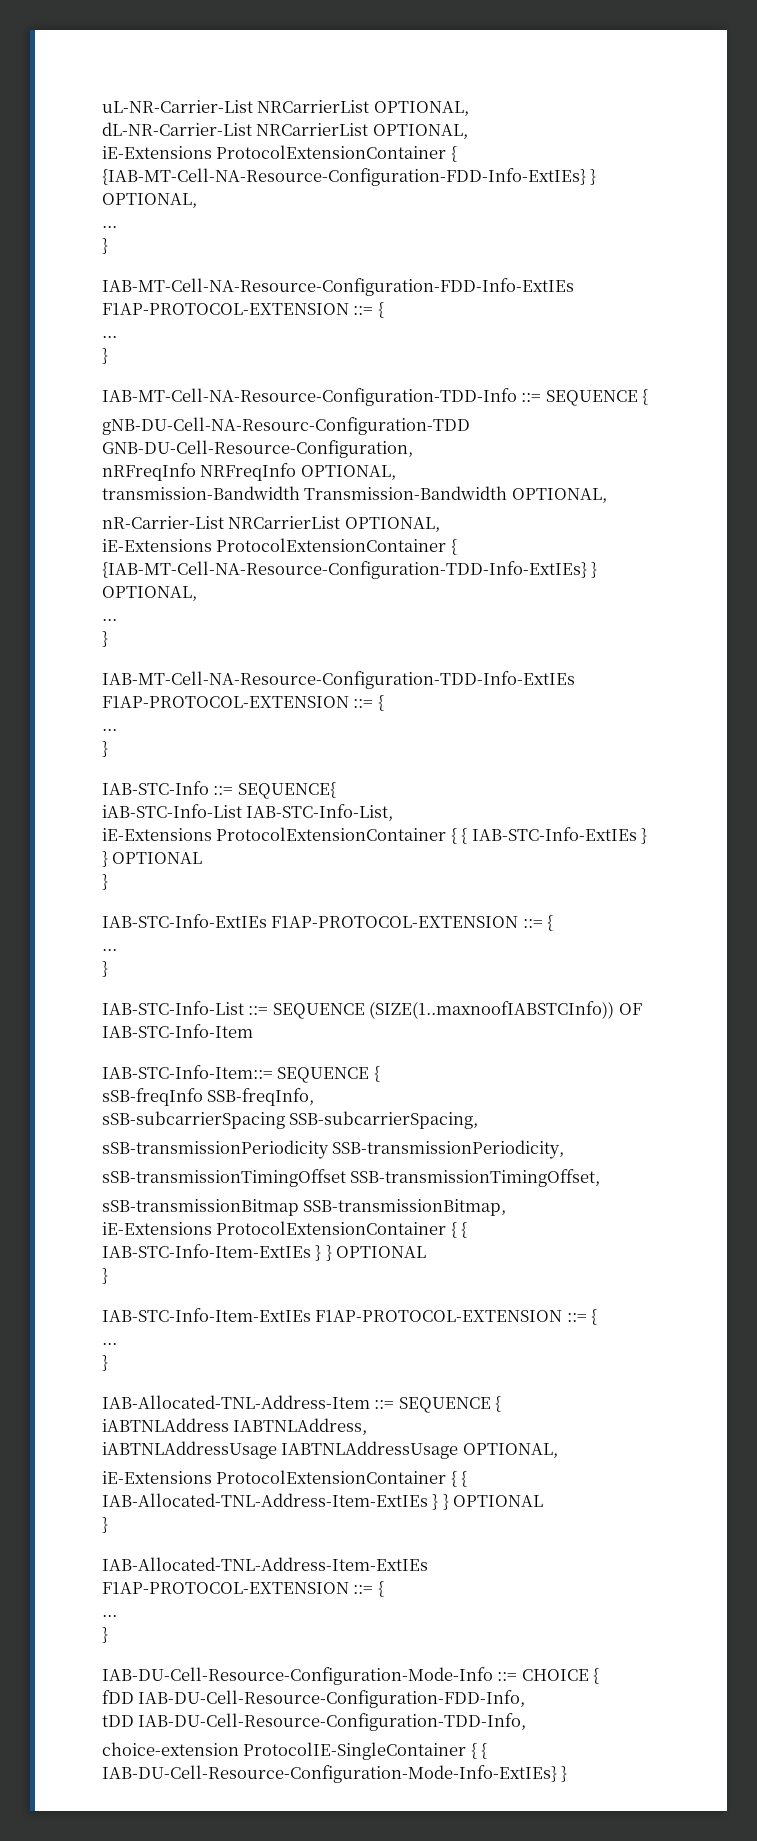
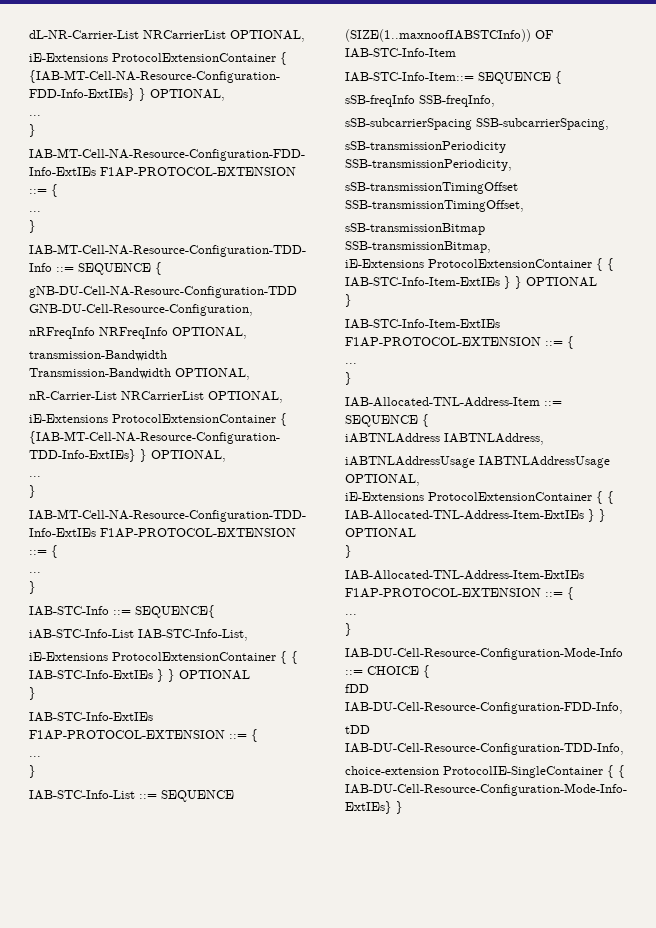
- uL-NR-Carrier-List NRCarrierList OPTIONAL,

